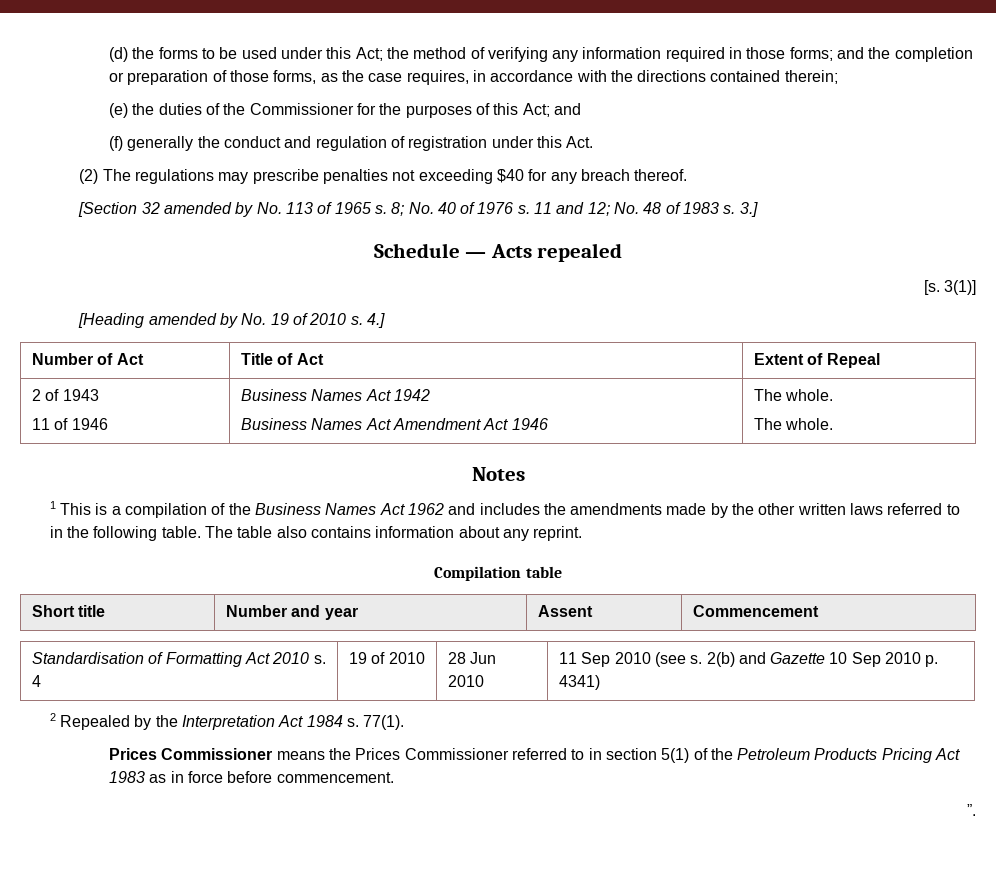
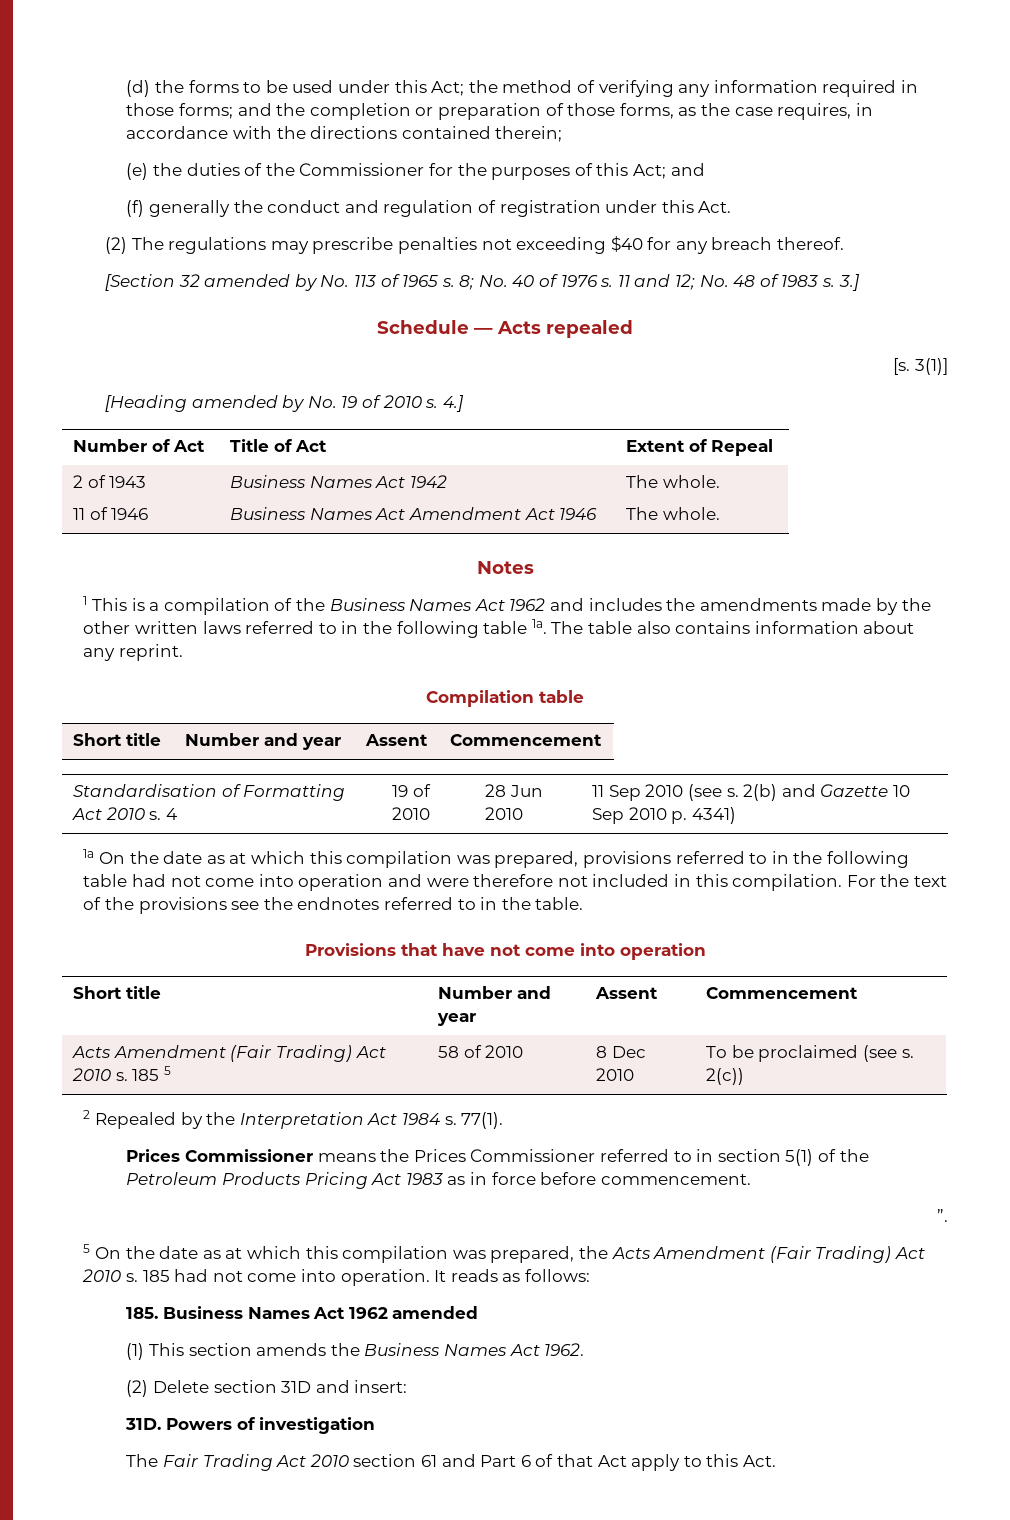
- 1 This is a compilation of the Business Names Act 1962 and includes the amendments made by the other written laws referred to in the following table.
+ 1 This is a compilation of the Business Names Act 1962 and includes the amendments made by the other written laws referred to in the following table 1a.
+ 1a On the date as at which this compilation was prepared, provisions referred to in the following table had not come into operation and were therefore not included in this compilation. For the text of the provisions see the endnotes referred to in the table.
+ Provisions that have not come into operation
+ Short title | Number and year | Assent | Commencement
+ Acts Amendment (Fair Trading) Act 2010 s. 185 5 | 58 of 2010 | 8 Dec 2010 | To be proclaimed (see s. 2(c))
+ 5 On the date as at which this compilation was prepared, the Acts Amendment (Fair Trading) Act 2010 s. 185 had not come into operation. It reads as follows:
+ 185. Business Names Act 1962 amended
+ (1) This section amends the Business Names Act 1962.
+ (2) Delete section 31D and insert:
+ 31D. Powers of investigation
+ The Fair Trading Act 2010 section 61 and Part 6 of that Act apply to this Act.

